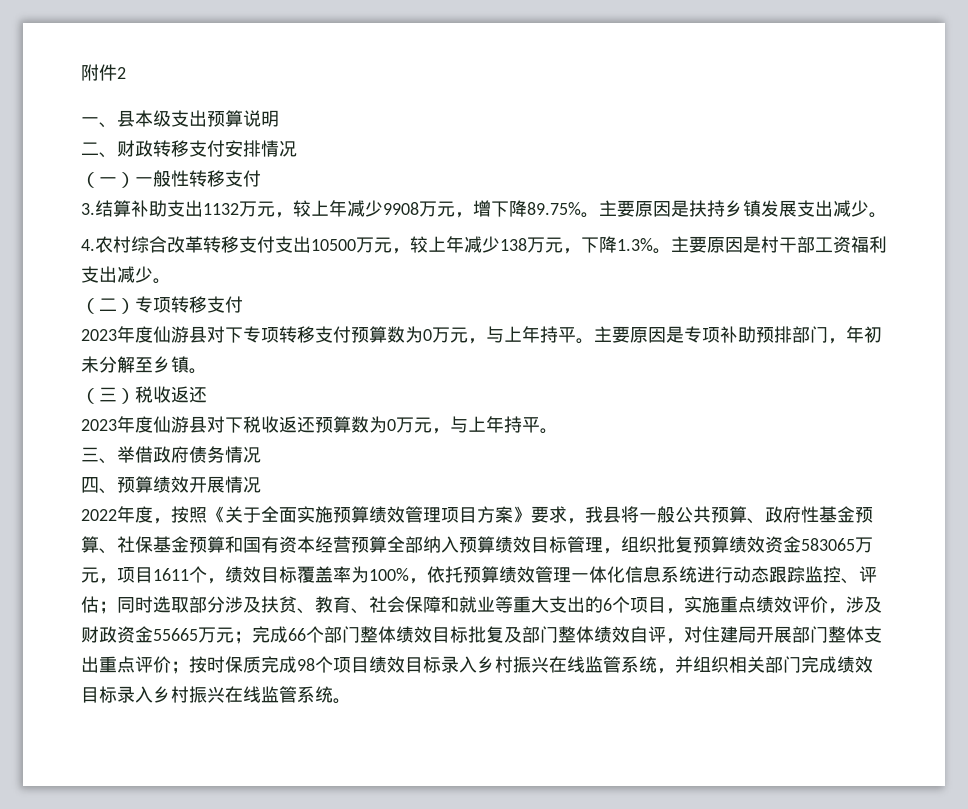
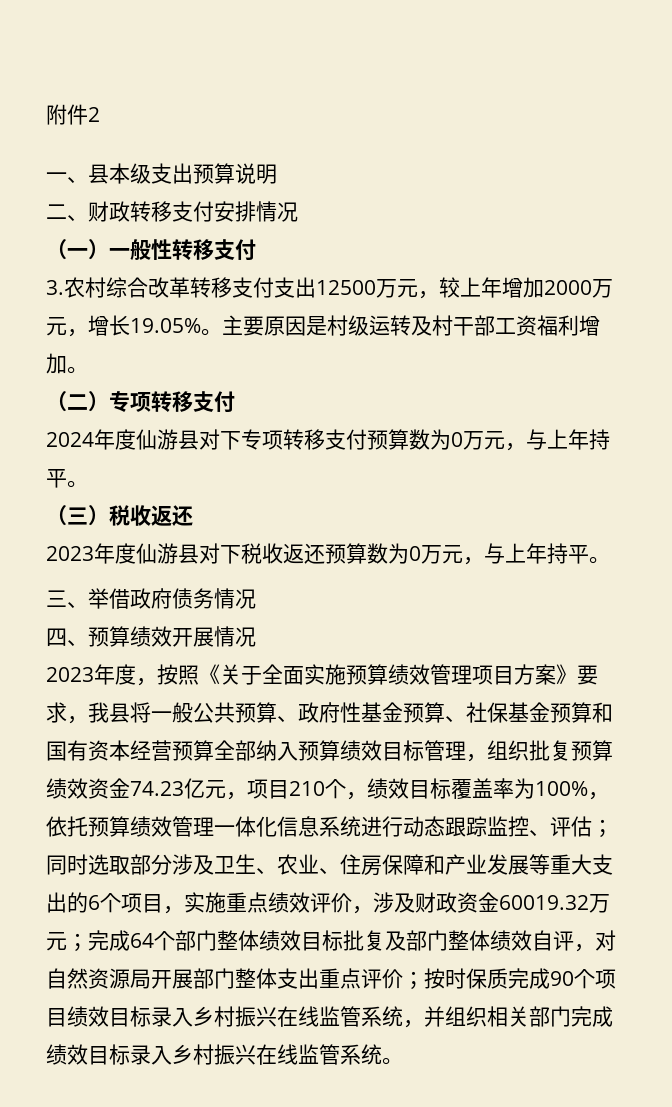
- 3.结算补助支出1132万元，较上年减少9908万元，增下降89.75%。主要原因是扶持乡镇发展支出减少。
- 4.农村综合改革转移支付支出10500万元，较上年减少138万元，下降1.3%。
+ 3.农村综合改革转移支付支出12500万元，较上年增加2000万元，增长19.05%。
- 主要原因是村干部工资福利支出减少。
+ 主要原因是村级运转及村干部工资福利增加。
- 2023年度仙游县对下专项转移支付预算数为0万元，与上年持平。主要原因是专项补助预排部门，年初未分解至乡镇。
+ 2024年度仙游县对下专项转移支付预算数为0万元，与上年持平。
- 2022年度，按照《关于全面实施预算绩效管理项目方案》要求，我县将一般公共预算、政府性基金预算、社保基金预算和国有资本经营预算全部纳入预算绩效目标管理，组织批复预算绩效资金583065万元，项目1611个，绩效目标覆盖率为100%，依托预算绩效管理一体化信息系统进行动态跟踪监控、评估；
+ 2023年度，按照《关于全面实施预算绩效管理项目方案》要求，我县将一般公共预算、政府性基金预算、社保基金预算和国有资本经营预算全部纳入预算绩效目标管理，组织批复预算绩效资金74.23亿元，项目210个，绩效目标覆盖率为100%，依托预算绩效管理一体化信息系统进行动态跟踪监控、评估；
- 同时选取部分涉及扶贫、教育、社会保障和就业等重大支出的6个项目，实施重点绩效评价，涉及财政资金55665万元；
+ 同时选取部分涉及卫生、农业、住房保障和产业发展等重大支出的6个项目，实施重点绩效评价，涉及财政资金60019.32万元；
- 完成66个部门整体绩效目标批复及部门整体绩效自评，对住建局开展部门整体支出重点评价；
+ 完成64个部门整体绩效目标批复及部门整体绩效自评，对自然资源局开展部门整体支出重点评价；
- 按时保质完成98个项目绩效目标录入乡村振兴在线监管系统，并组织相关部门完成绩效目标录入乡村振兴在线监管系统。
+ 按时保质完成90个项目绩效目标录入乡村振兴在线监管系统，并组织相关部门完成绩效目标录入乡村振兴在线监管系统。

